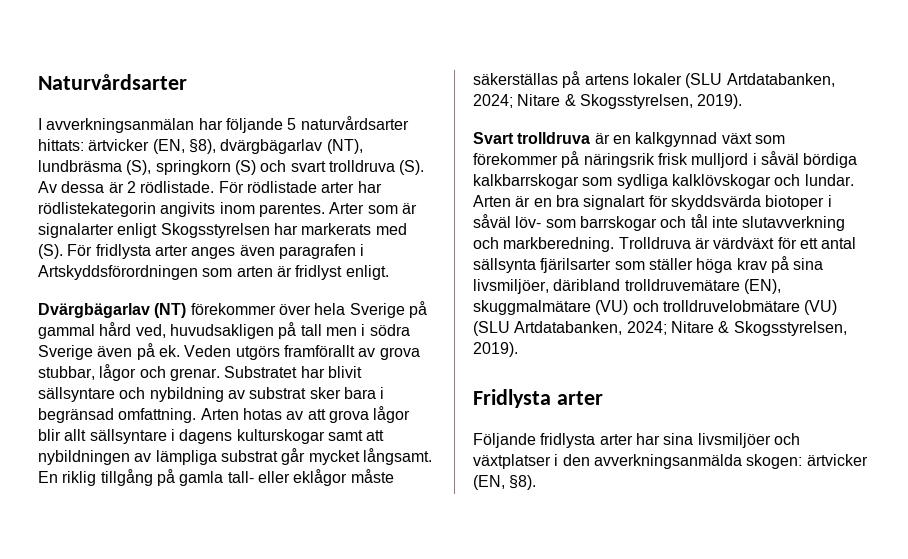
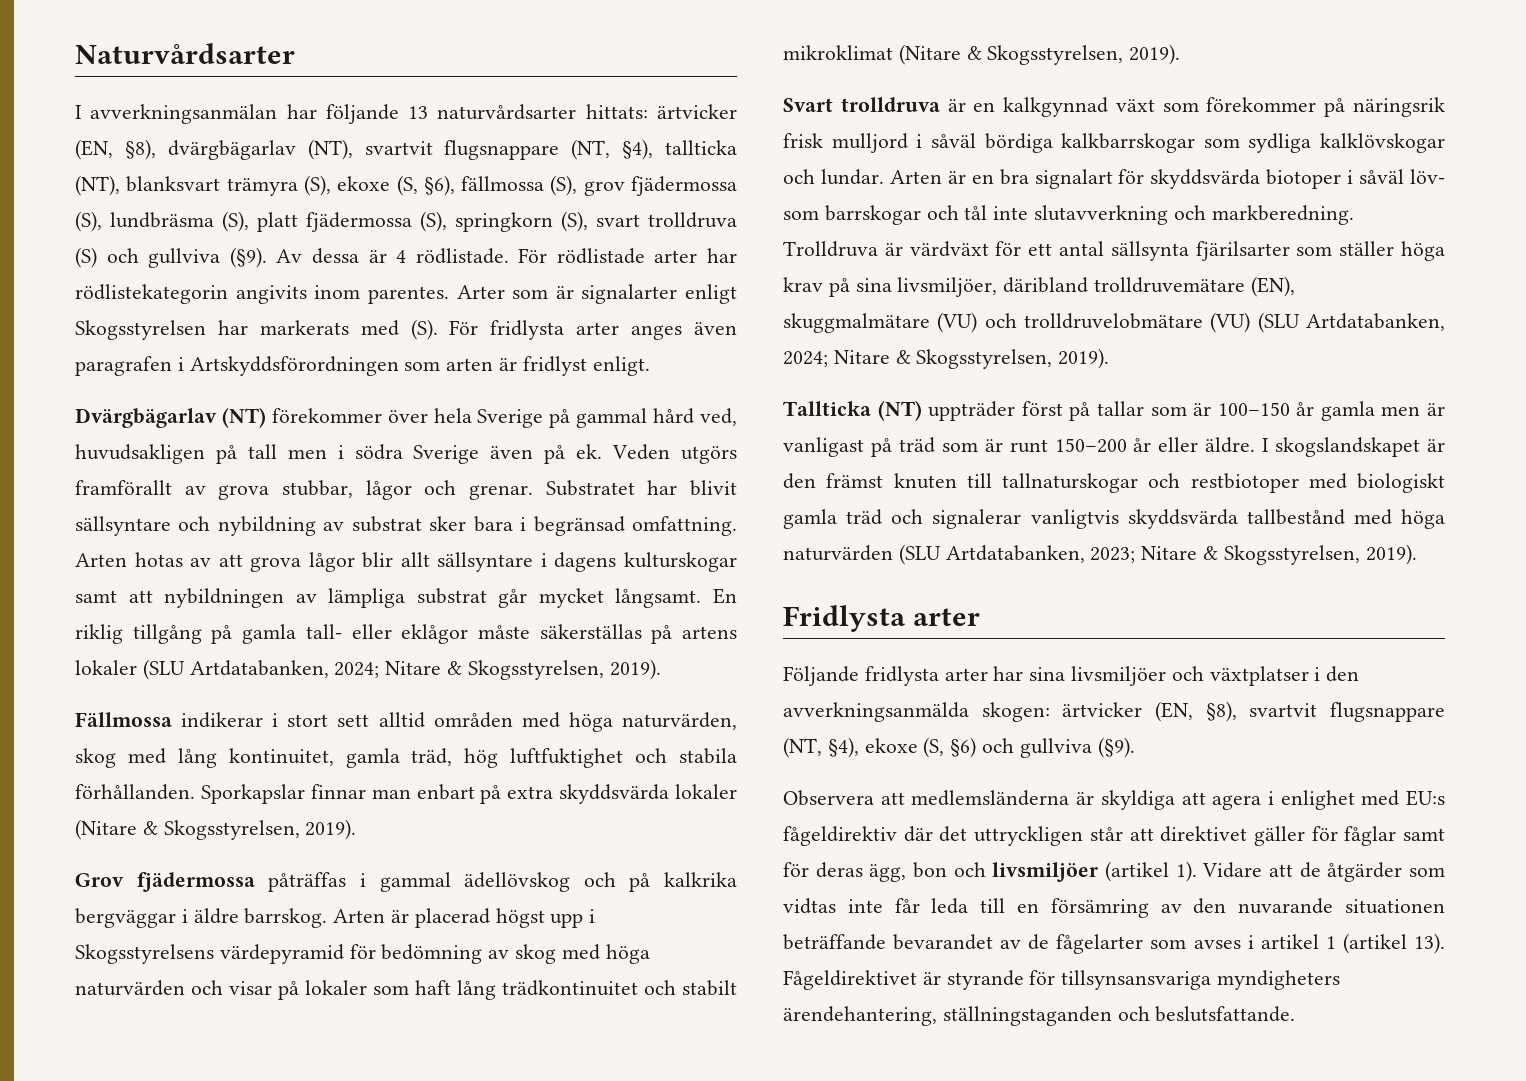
- I avverkningsanmälan har följande 5 naturvårdsarter hittats: ärtvicker (EN, §8), dvärgbägarlav (NT), lundbräsma (S), springkorn (S) och svart trolldruva (S). Av dessa är 2 rödlistade.
+ I avverkningsanmälan har följande 13 naturvårdsarter hittats: ärtvicker (EN, §8), dvärgbägarlav (NT), svartvit flugsnappare (NT, §4), tallticka (NT), blanksvart trämyra (S), ekoxe (S, §6), fällmossa (S), grov fjädermossa (S), lundbräsma (S), platt fjädermossa (S), springkorn (S), svart trolldruva (S) och gullviva (§9). Av dessa är 4 rödlistade.
+ Fällmossa indikerar i stort sett alltid områden med höga naturvärden, skog med lång kontinuitet, gamla träd, hög luftfuktighet och stabila förhållanden. Sporkapslar finnar man enbart på extra skyddsvärda lokaler (Nitare & Skogsstyrelsen, 2019).
+ Grov fjädermossa påträffas i gammal ädellövskog och på kalkrika bergväggar i äldre barrskog. Arten är placerad högst upp i Skogsstyrelsens värdepyramid för bedömning av skog med höga naturvärden och visar på lokaler som haft lång trädkontinuitet och stabilt mikroklimat (Nitare & Skogsstyrelsen, 2019).
+ Tallticka (NT) uppträder först på tallar som är 100–150 år gamla men är vanligast på träd som är runt 150–200 år eller äldre. I skogslandskapet är den främst knuten till tallnaturskogar och restbiotoper med biologiskt gamla träd och signalerar vanligtvis skyddsvärda tallbestånd med höga naturvärden (SLU Artdatabanken, 2023; Nitare & Skogsstyrelsen, 2019).
- Följande fridlysta arter har sina livsmiljöer och växtplatser i den avverkningsanmälda skogen: ärtvicker (EN, §8).
+ Följande fridlysta arter har sina livsmiljöer och växtplatser i den avverkningsanmälda skogen: ärtvicker (EN, §8), svartvit flugsnappare (NT, §4), ekoxe (S, §6) och gullviva (§9).
+ Observera att medlemsländerna är skyldiga att agera i enlighet med EU:s fågeldirektiv där det uttryckligen står att direktivet gäller för fåglar samt för deras ägg, bon och livsmiljöer (artikel 1). Vidare att de åtgärder som vidtas inte får leda till en försämring av den nuvarande situationen beträffande bevarandet av de fågelarter som avses i artikel 1 (artikel 13). Fågeldirektivet är styrande för tillsynsansvariga myndigheters ärendehantering, ställningstaganden och beslutsfattande.

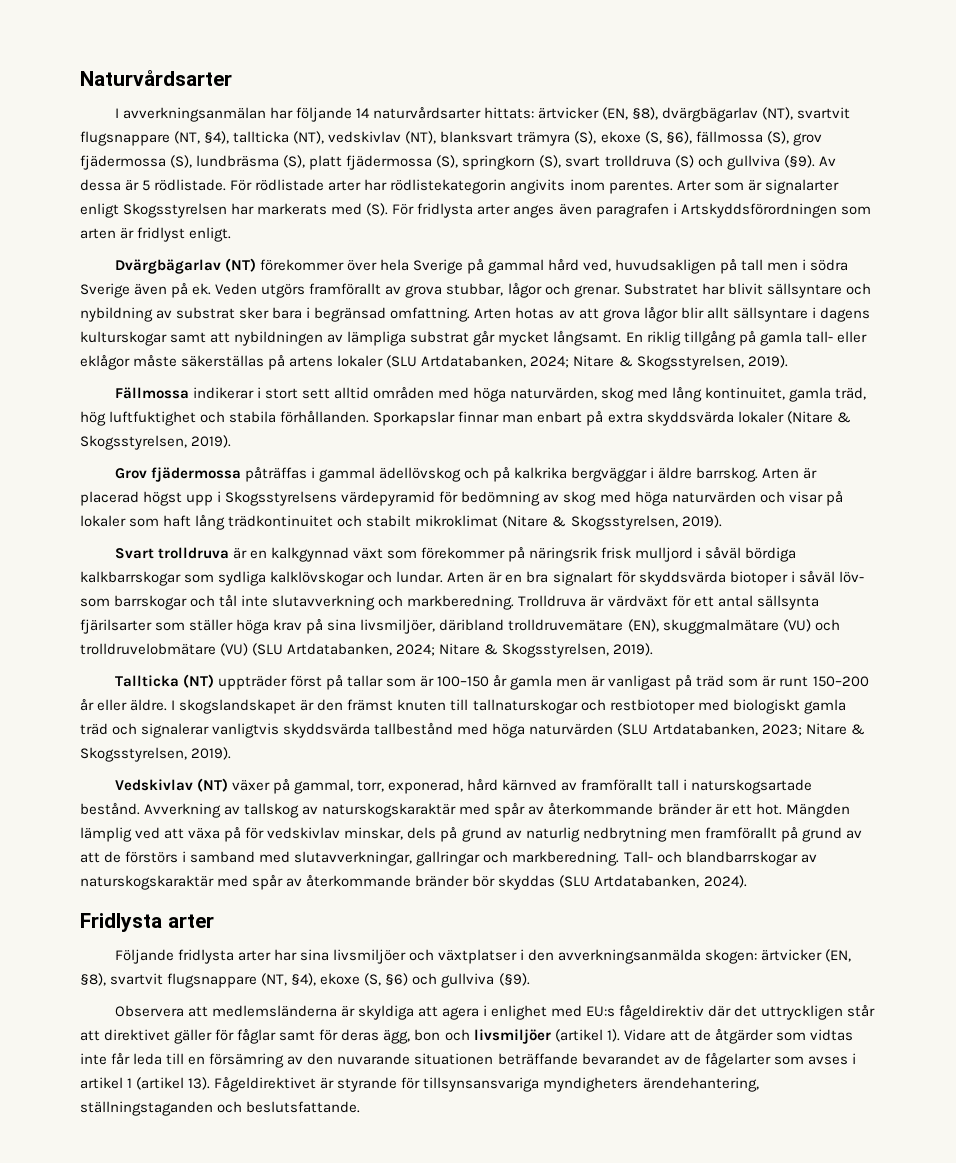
- I avverkningsanmälan har följande 13 naturvårdsarter hittats: ärtvicker (EN, §8), dvärgbägarlav (NT), svartvit flugsnappare (NT, §4), tallticka (NT), blanksvart trämyra (S), ekoxe (S, §6), fällmossa (S), grov fjädermossa (S), lundbräsma (S), platt fjädermossa (S), springkorn (S), svart trolldruva (S) och gullviva (§9).
+ I avverkningsanmälan har följande 14 naturvårdsarter hittats: ärtvicker (EN, §8), dvärgbägarlav (NT), svartvit flugsnappare (NT, §4), tallticka (NT), vedskivlav (NT), blanksvart trämyra (S), ekoxe (S, §6), fällmossa (S), grov fjädermossa (S), lundbräsma (S), platt fjädermossa (S), springkorn (S), svart trolldruva (S) och gullviva (§9).
- Av dessa är 4 rödlistade.
+ Av dessa är 5 rödlistade.
+ Vedskivlav (NT) växer på gammal, torr, exponerad, hård kärnved av framförallt tall i naturskogsartade bestånd. Avverkning av tallskog av naturskogskaraktär med spår av återkommande bränder är ett hot. Mängden lämplig ved att växa på för vedskivlav minskar, dels på grund av naturlig nedbrytning men framförallt på grund av att de förstörs i samband med slutavverkningar, gallringar och markberedning. Tall- och blandbarrskogar av naturskogskaraktär med spår av återkommande bränder bör skyddas (SLU Artdatabanken, 2024).

